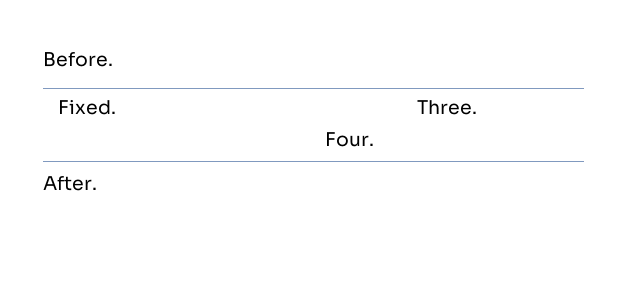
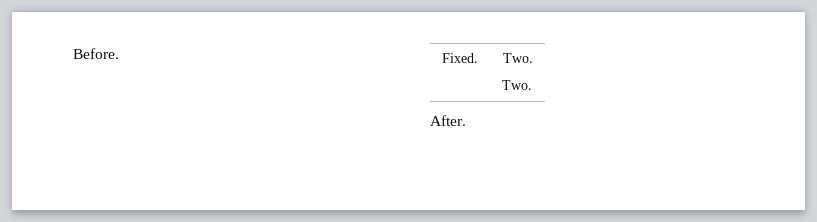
- Fixed. | Three.
- Four.
+ Fixed. | Two.
+ Two.

